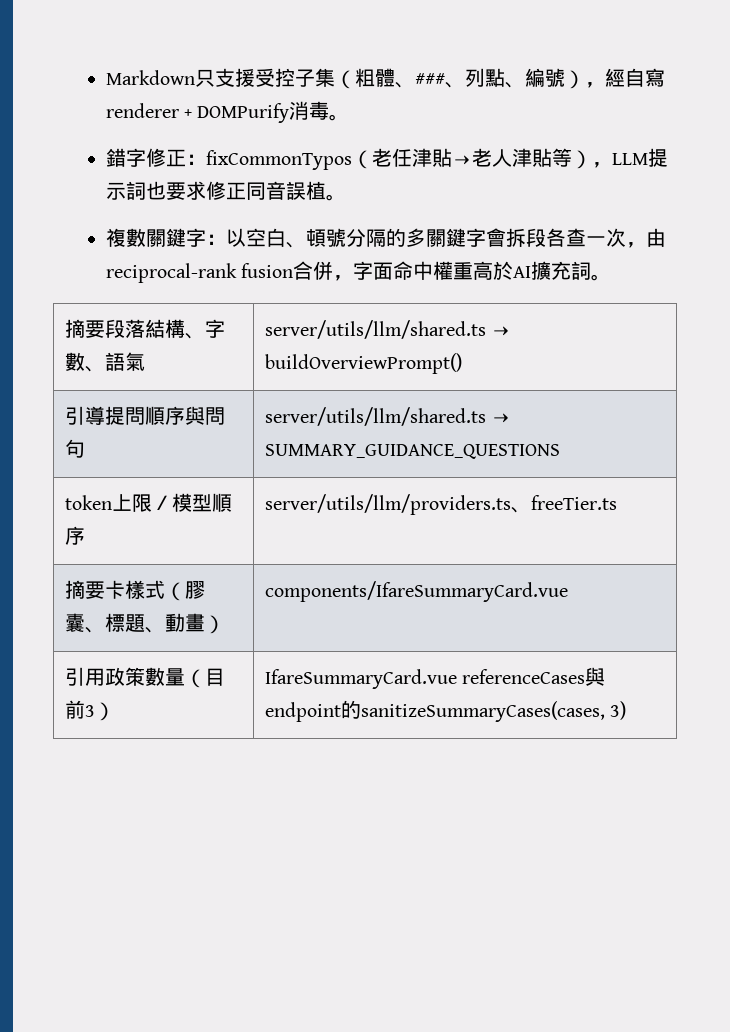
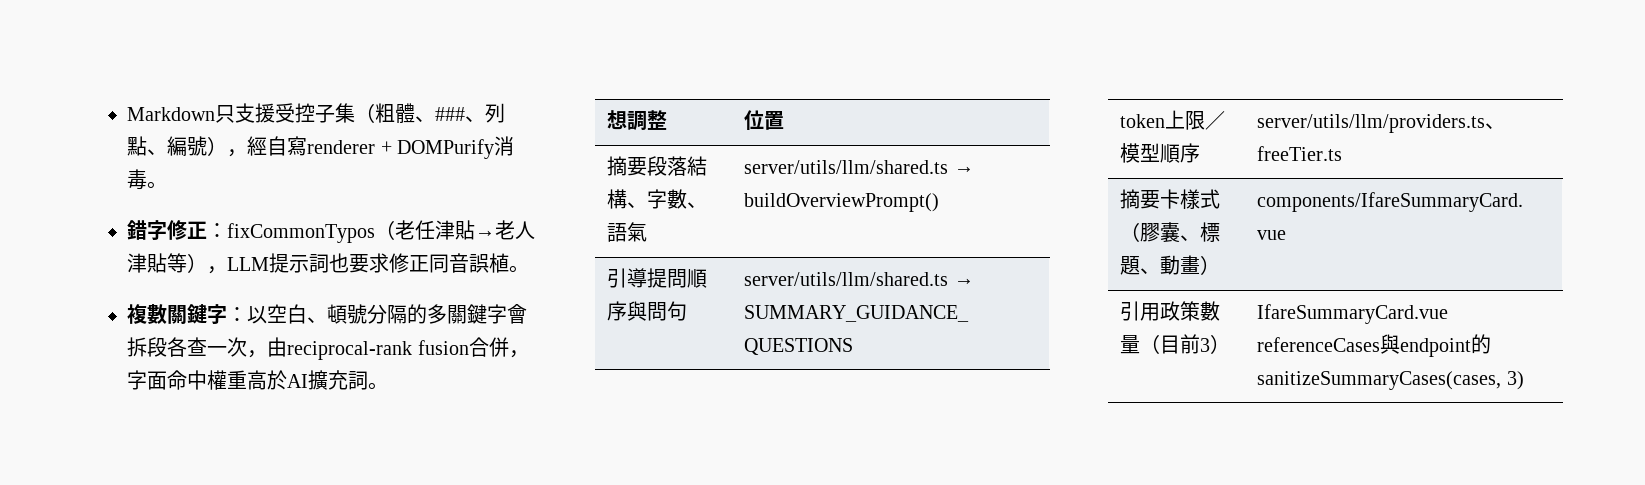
+ 想調整 | 位置

